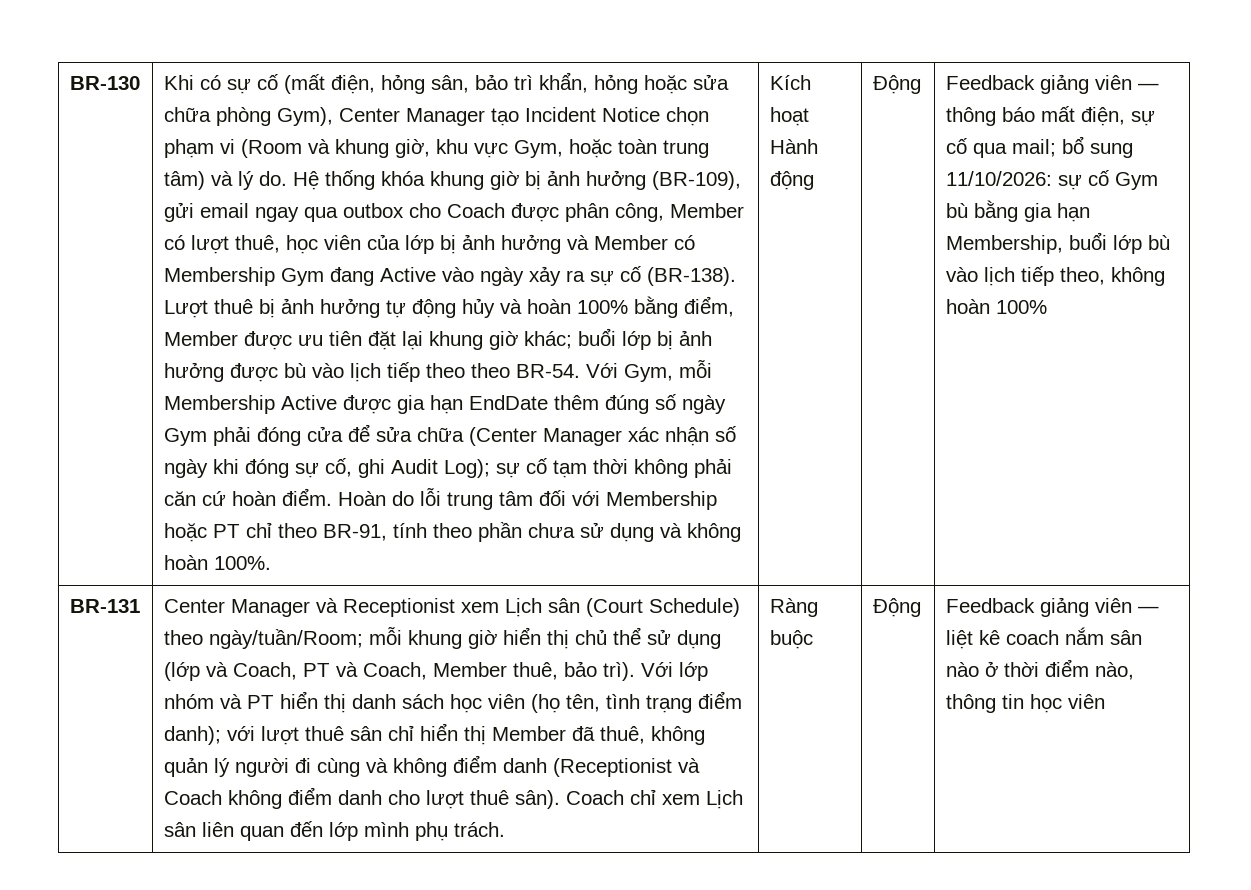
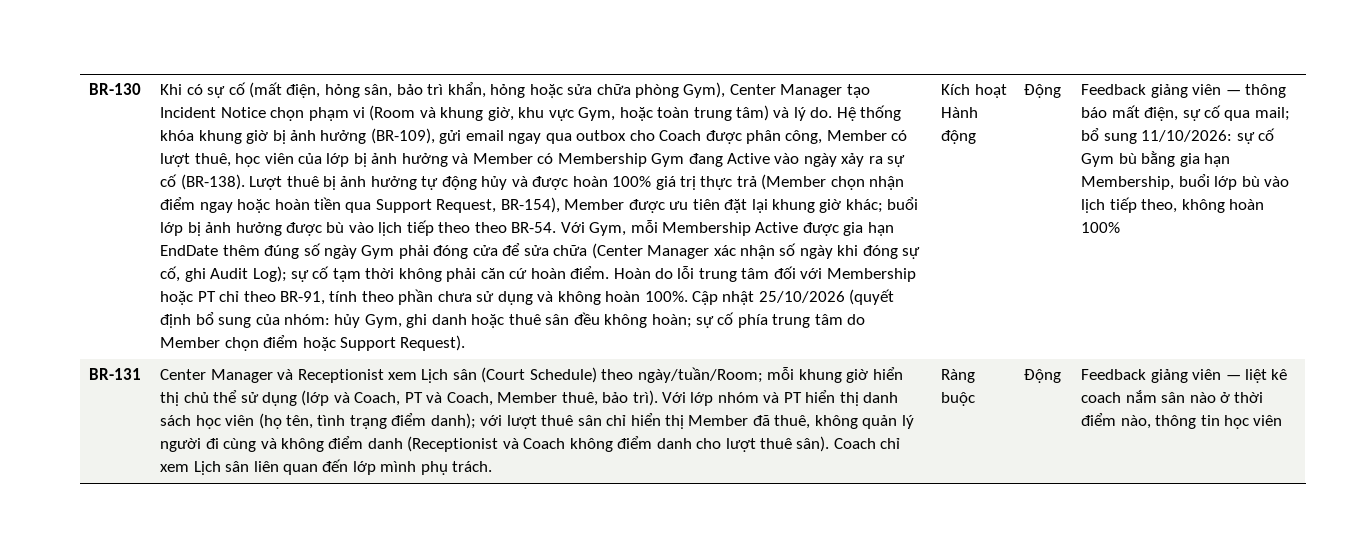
- Lượt thuê bị ảnh hưởng tự động hủy và hoàn 100% bằng điểm, Member được ưu tiên đặt lại khung giờ khác; buổi lớp bị ảnh hưởng được bù vào lịch tiếp theo theo BR-54.
+ Lượt thuê bị ảnh hưởng tự động hủy và được hoàn 100% giá trị thực trả (Member chọn nhận điểm ngay hoặc hoàn tiền qua Support Request, BR-154), Member được ưu tiên đặt lại khung giờ khác; buổi lớp bị ảnh hưởng được bù vào lịch tiếp theo theo BR-54.
+ Cập nhật 25/10/2026 (quyết định bổ sung của nhóm: hủy Gym, ghi danh hoặc thuê sân đều không hoàn; sự cố phía trung tâm do Member chọn điểm hoặc Support Request).

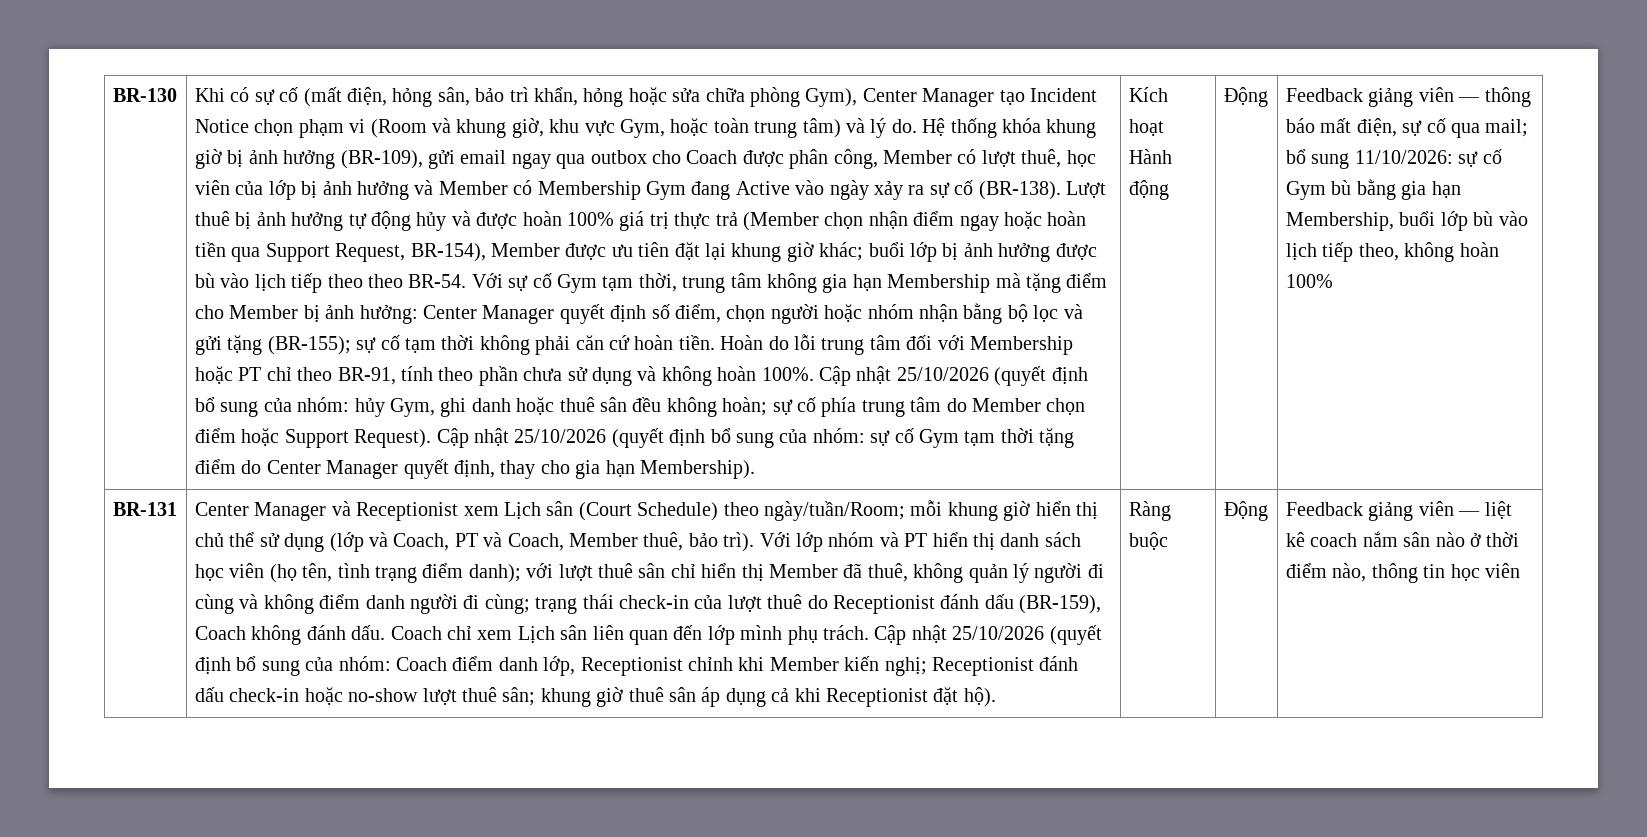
- Với Gym, mỗi Membership Active được gia hạn EndDate thêm đúng số ngày Gym phải đóng cửa để sửa chữa (Center Manager xác nhận số ngày khi đóng sự cố, ghi Audit Log); sự cố tạm thời không phải căn cứ hoàn điểm.
+ Với sự cố Gym tạm thời, trung tâm không gia hạn Membership mà tặng điểm cho Member bị ảnh hưởng: Center Manager quyết định số điểm, chọn người hoặc nhóm nhận bằng bộ lọc và gửi tặng (BR-155); sự cố tạm thời không phải căn cứ hoàn tiền.
+ Cập nhật 25/10/2026 (quyết định bổ sung của nhóm: sự cố Gym tạm thời tặng điểm do Center Manager quyết định, thay cho gia hạn Membership).
- Với lớp nhóm và PT hiển thị danh sách học viên (họ tên, tình trạng điểm danh); với lượt thuê sân chỉ hiển thị Member đã thuê, không quản lý người đi cùng và không điểm danh (Receptionist và Coach không điểm danh cho lượt thuê sân).
+ Với lớp nhóm và PT hiển thị danh sách học viên (họ tên, tình trạng điểm danh); với lượt thuê sân chỉ hiển thị Member đã thuê, không quản lý người đi cùng và không điểm danh người đi cùng; trạng thái check-in của lượt thuê do Receptionist đánh dấu (BR-159), Coach không đánh dấu.
+ Cập nhật 25/10/2026 (quyết định bổ sung của nhóm: Coach điểm danh lớp, Receptionist chỉnh khi Member kiến nghị; Receptionist đánh dấu check-in hoặc no-show lượt thuê sân; khung giờ thuê sân áp dụng cả khi Receptionist đặt hộ).

